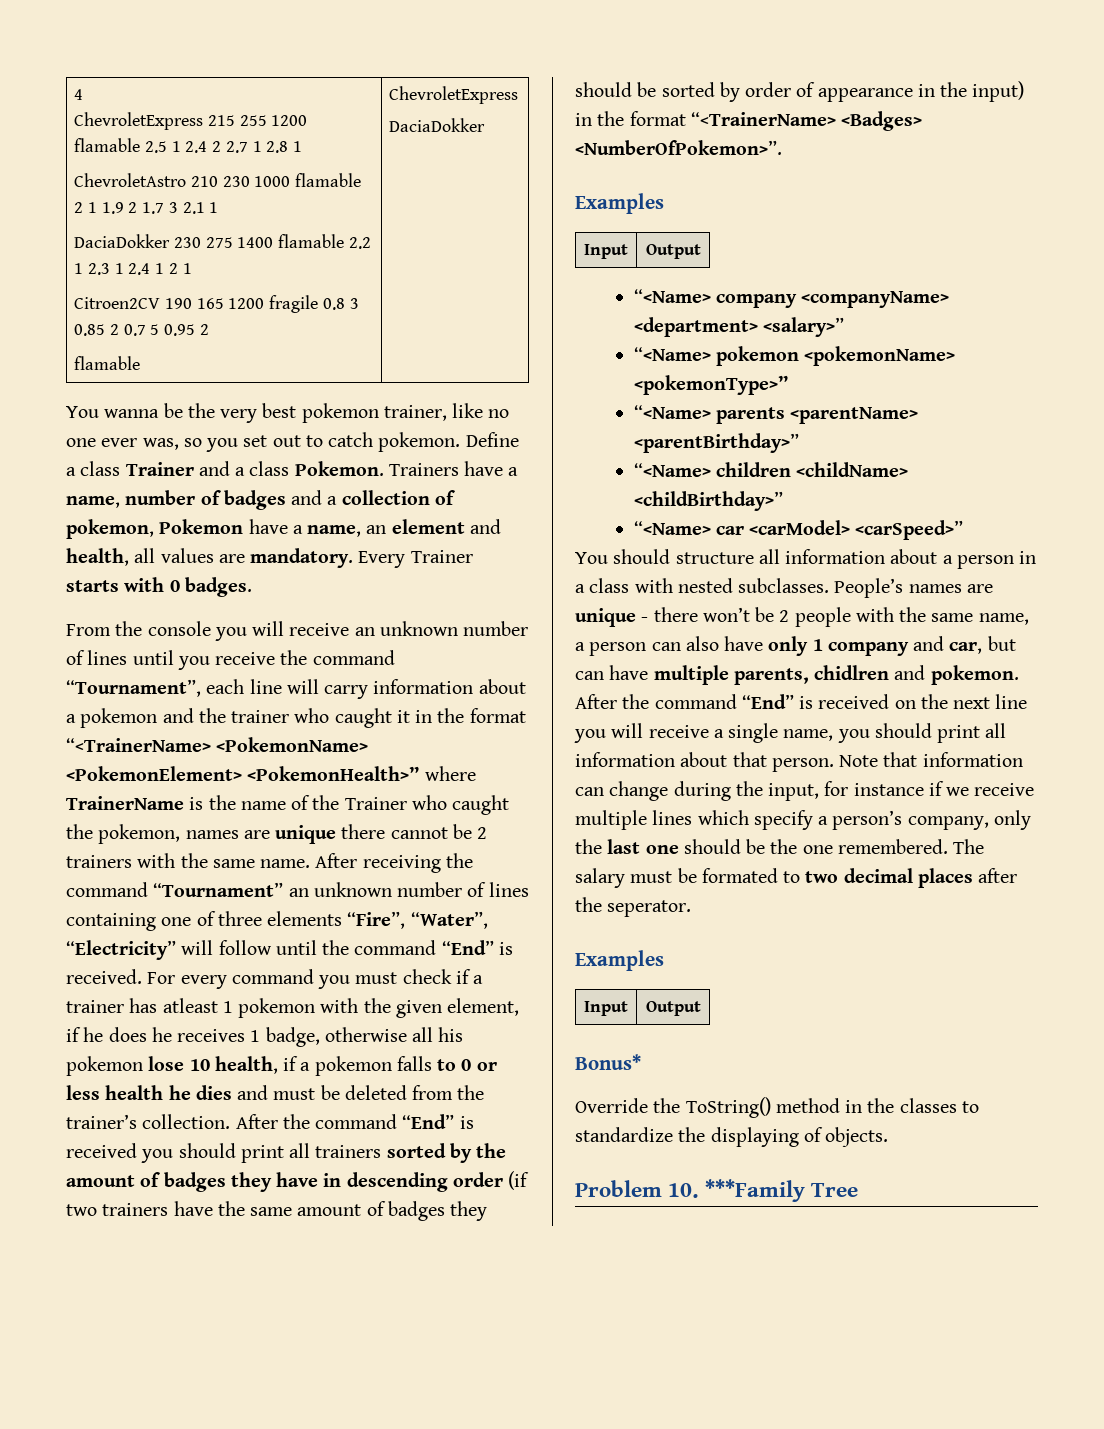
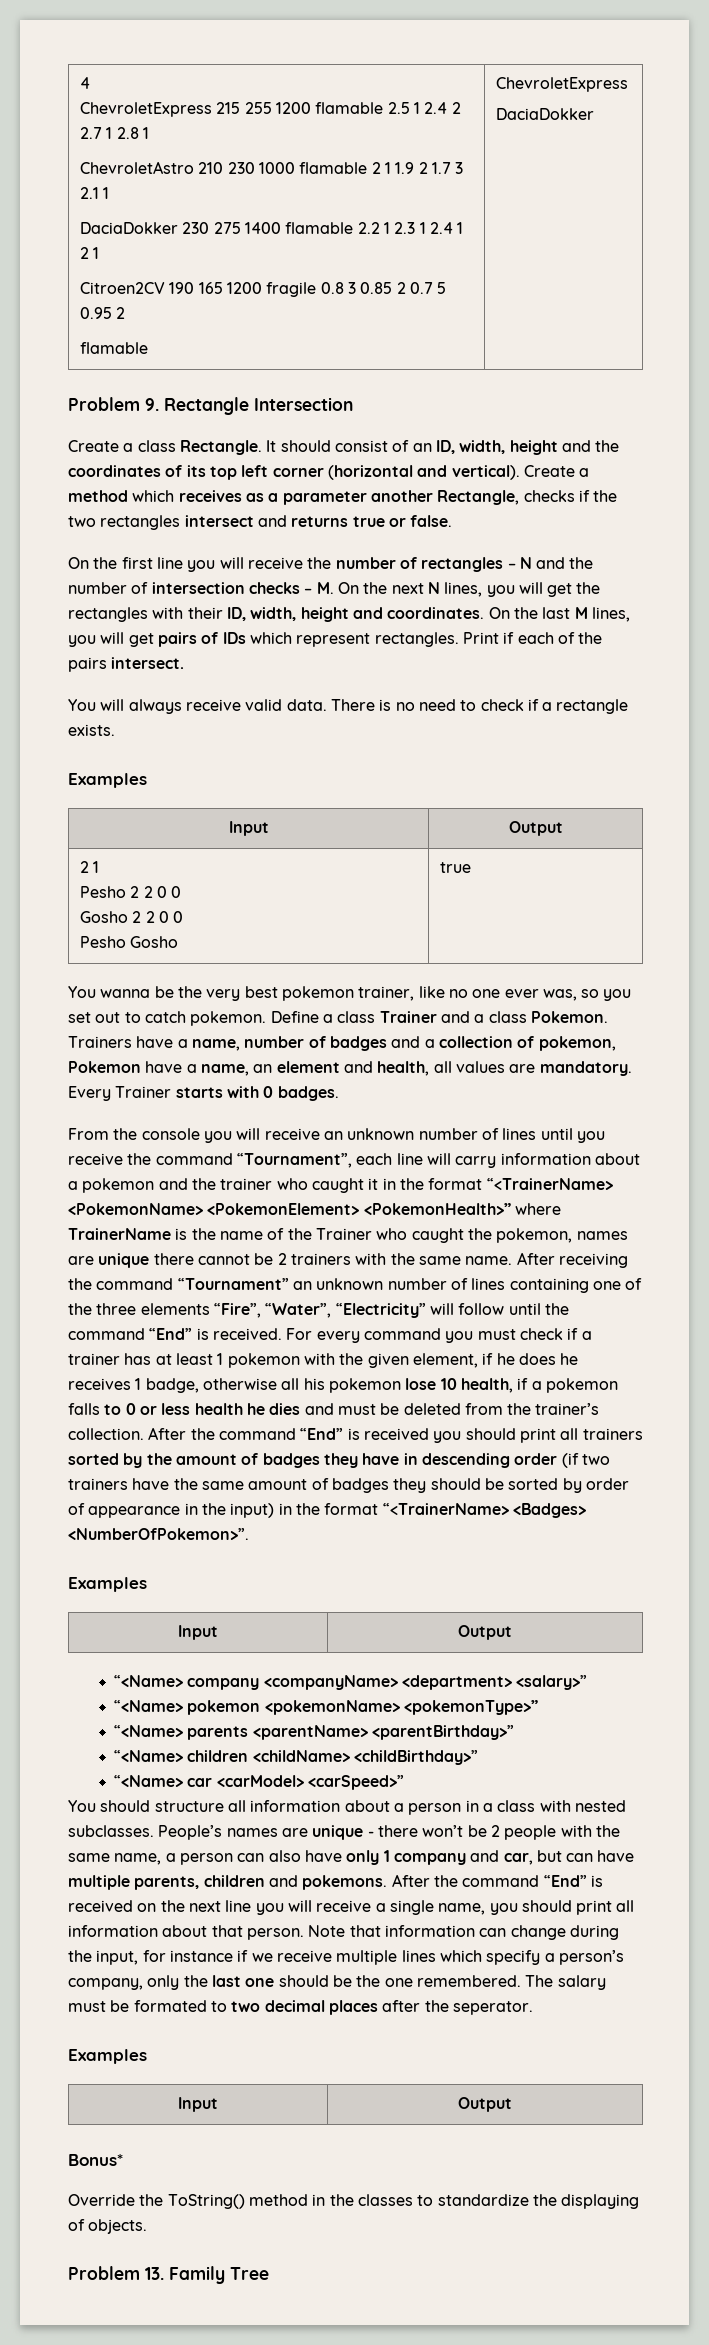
+ Problem 9. Rectangle Intersection
+ Create a class Rectangle. It should consist of an ID, width, height and the coordinates of its top left corner (horizontal and vertical). Create a method which receives as a parameter another Rectangle, checks if the two rectangles intersect and returns true or false.
+ On the first line you will receive the number of rectangles – N and the number of intersection checks – M. On the next N lines, you will get the rectangles with their ID, width, height and coordinates. On the last M lines, you will get pairs of IDs which represent rectangles. Print if each of the pairs intersect.
+ You will always receive valid data. There is no need to check if a rectangle exists.
+ Examples
+ Input | Output
+ 2 1
+ Pesho 2 2 0 0
+ Gosho 2 2 0 0
+ Pesho Gosho | true
- After receiving the command “Tournament” an unknown number of lines containing one of three elements “Fire”, “Water”, “Electricity” will follow until the command “End” is received.
+ After receiving the command “Tournament” an unknown number of lines containing one of the three elements “Fire”, “Water”, “Electricity” will follow until the command “End” is received.
- For every command you must check if a trainer has atleast 1 pokemon with the given element, if he does he receives 1 badge, otherwise all his pokemon lose 10 health, if a pokemon falls to 0 or less health he dies and must be deleted from the trainer’s collection.
+ For every command you must check if a trainer has at least 1 pokemon with the given element, if he does he receives 1 badge, otherwise all his pokemon lose 10 health, if a pokemon falls to 0 or less health he dies and must be deleted from the trainer’s collection.
- People’s names are unique - there won’t be 2 people with the same name, a person can also have only 1 company and car, but can have multiple parents, chidlren and pokemon.
+ People’s names are unique - there won’t be 2 people with the same name, a person can also have only 1 company and car, but can have multiple parents, children and pokemons.
- Problem 10. ***Family Tree
+ Problem 13. Family Tree

